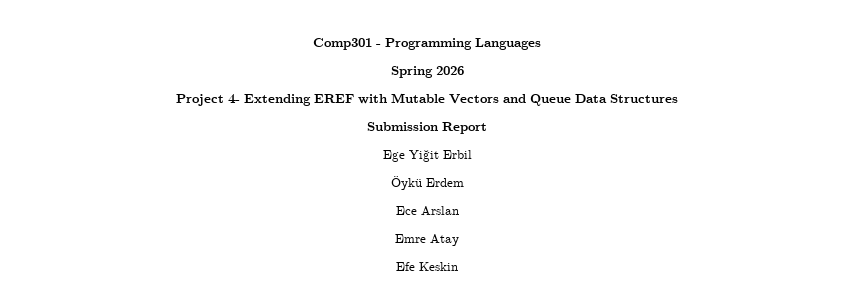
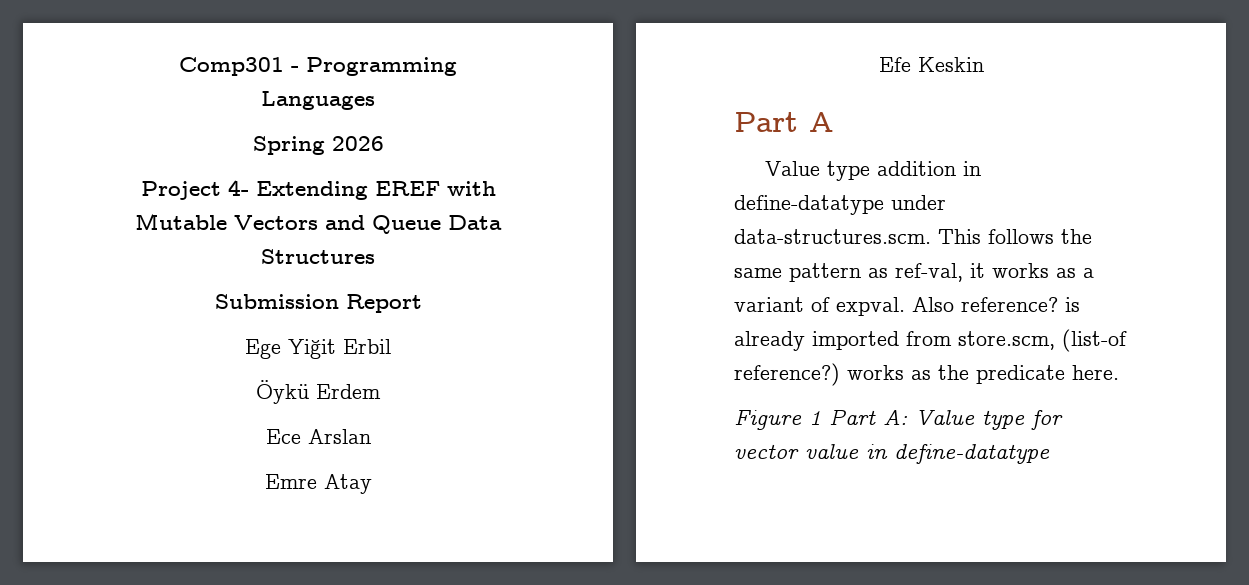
+ Part A
+ Value type addition in define-datatype under data-structures.scm. This follows the same pattern as ref-val, it works as a variant of expval. Also reference? is already imported from store.scm, (list-of reference?) works as the predicate here.
+ Figure 1 Part A: Value type for vector value in define-datatype

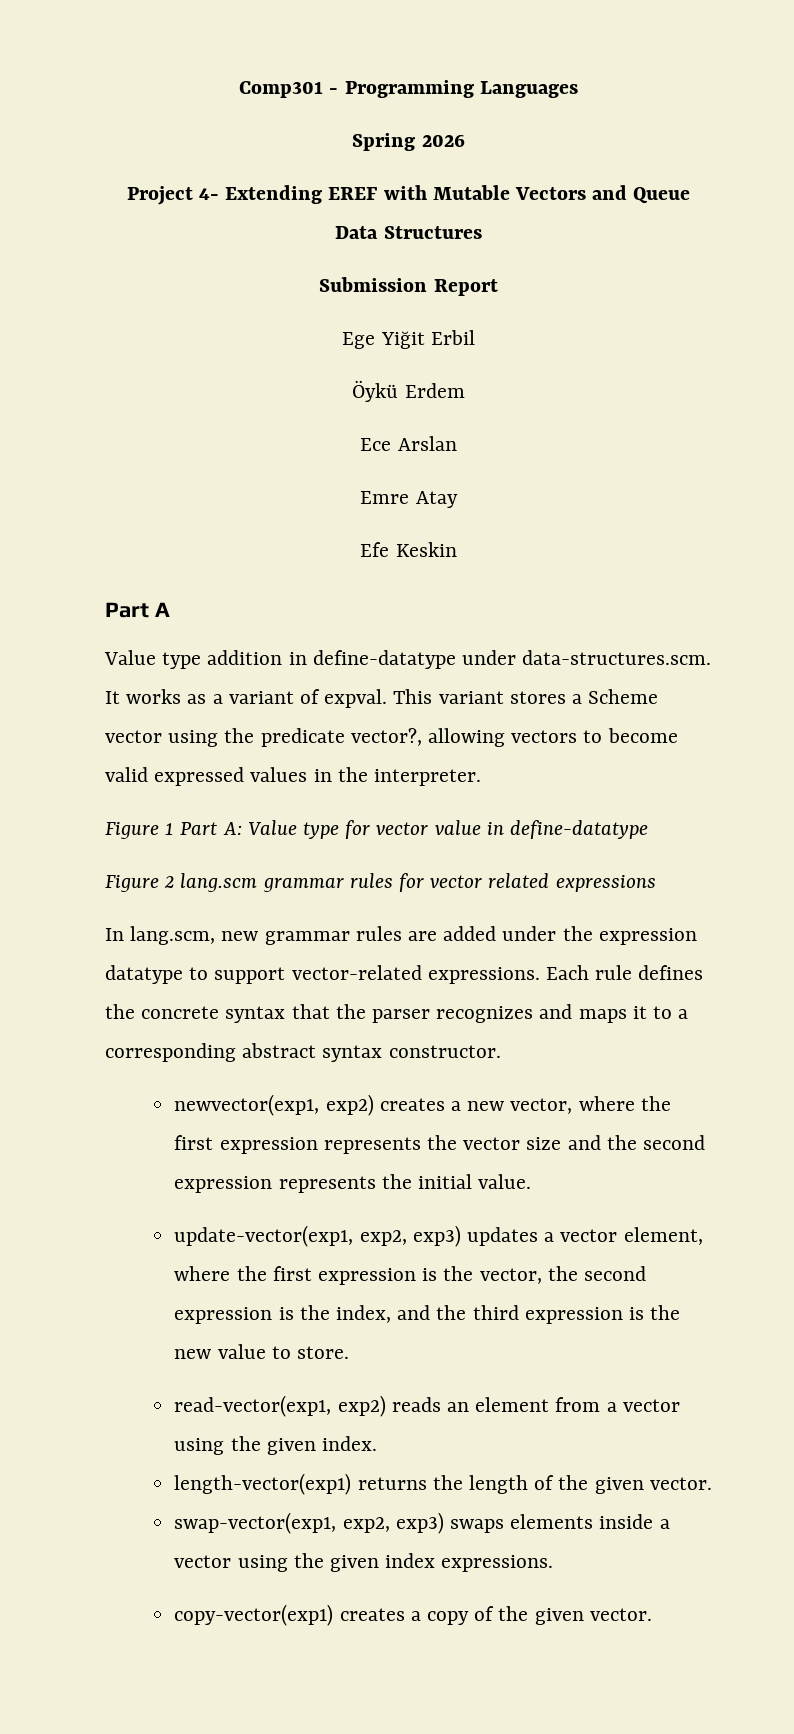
- Value type addition in define-datatype under data-structures.scm. This follows the same pattern as ref-val, it works as a variant of expval.
+ Value type addition in define-datatype under data-structures.scm. It works as a variant of expval.
- Also reference? is already imported from store.scm, (list-of reference?) works as the predicate here.
+ This variant stores a Scheme vector using the predicate vector?, allowing vectors to become valid expressed values in the interpreter.
+ Figure 2 lang.scm grammar rules for vector related expressions
+ In lang.scm, new grammar rules are added under the expression datatype to support vector-related expressions. Each rule defines the concrete syntax that the parser recognizes and maps it to a corresponding abstract syntax constructor.
+ newvector(exp1, exp2) creates a new vector, where the first expression represents the vector size and the second expression represents the initial value.
+ update-vector(exp1, exp2, exp3) updates a vector element, where the first expression is the vector, the second expression is the index, and the third expression is the new value to store.
+ read-vector(exp1, exp2) reads an element from a vector using the given index.
+ length-vector(exp1) returns the length of the given vector.
+ swap-vector(exp1, exp2, exp3) swaps elements inside a vector using the given index expressions.
+ copy-vector(exp1) creates a copy of the given vector.

